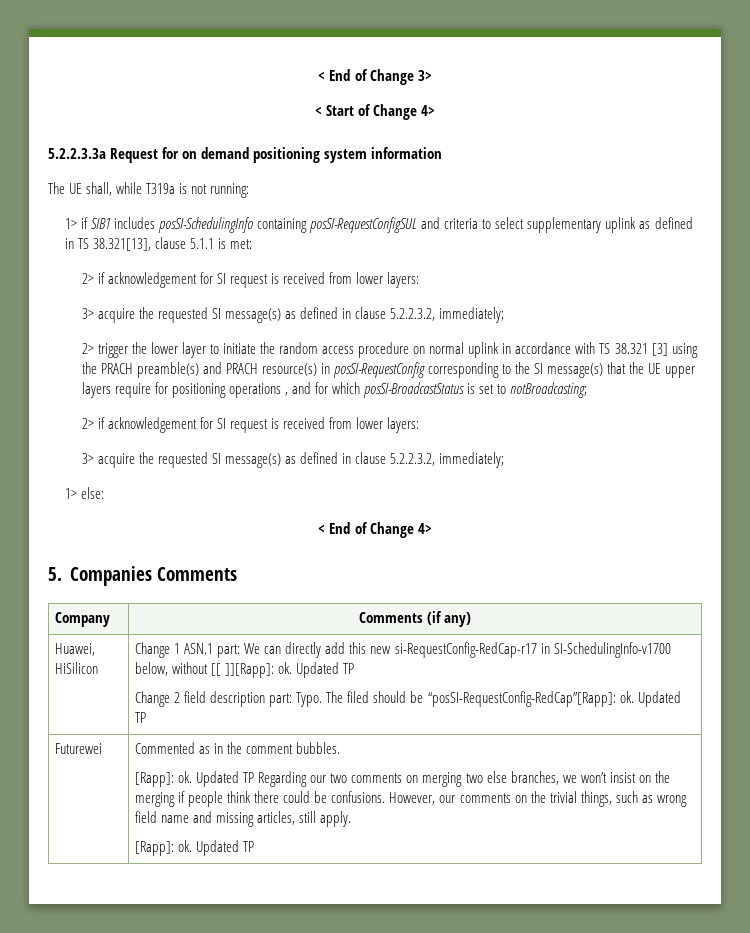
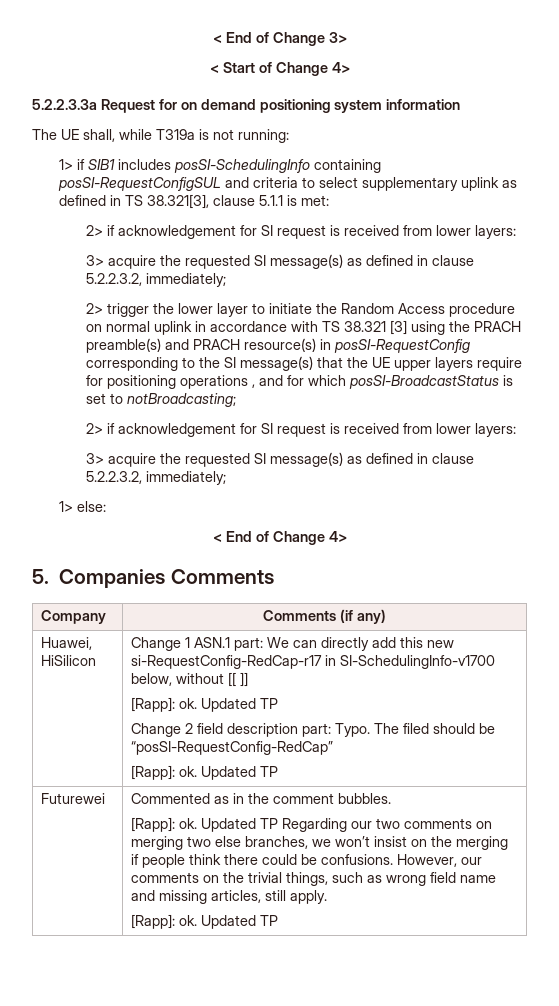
- 1> if SIB1 includes posSI-SchedulingInfo containing posSI-RequestConfigSUL and criteria to select supplementary uplink as defined in TS 38.321[13], clause 5.1.1 is met:
+ 1> if SIB1 includes posSI-SchedulingInfo containing posSI-RequestConfigSUL and criteria to select supplementary uplink as defined in TS 38.321[3], clause 5.1.1 is met:
- 2> trigger the lower layer to initiate the random access procedure on normal uplink in accordance with TS 38.321 [3] using the PRACH preamble(s) and PRACH resource(s) in posSI-RequestConfig corresponding to the SI message(s) that the UE upper layers require for positioning operations , and for which posSI-BroadcastStatus is set to notBroadcasting;
+ 2> trigger the lower layer to initiate the Random Access procedure on normal uplink in accordance with TS 38.321 [3] using the PRACH preamble(s) and PRACH resource(s) in posSI-RequestConfig corresponding to the SI message(s) that the UE upper layers require for positioning operations , and for which posSI-BroadcastStatus is set to notBroadcasting;
- Huawei, HiSilicon | Change 1 ASN.1 part: We can directly add this new si-RequestConfig-RedCap-r17 in SI-SchedulingInfo-v1700 below, without [[ ]][Rapp]: ok. Updated TP
- Change 2 field description part: Typo. The filed should be “posSI-RequestConfig-RedCap”[Rapp]: ok. Updated TP
+ Huawei, HiSilicon | Change 1 ASN.1 part: We can directly add this new si-RequestConfig-RedCap-r17 in SI-SchedulingInfo-v1700 below, without [[ ]]
+ [Rapp]: ok. Updated TP
+ Change 2 field description part: Typo. The filed should be “posSI-RequestConfig-RedCap”
+ [Rapp]: ok. Updated TP

